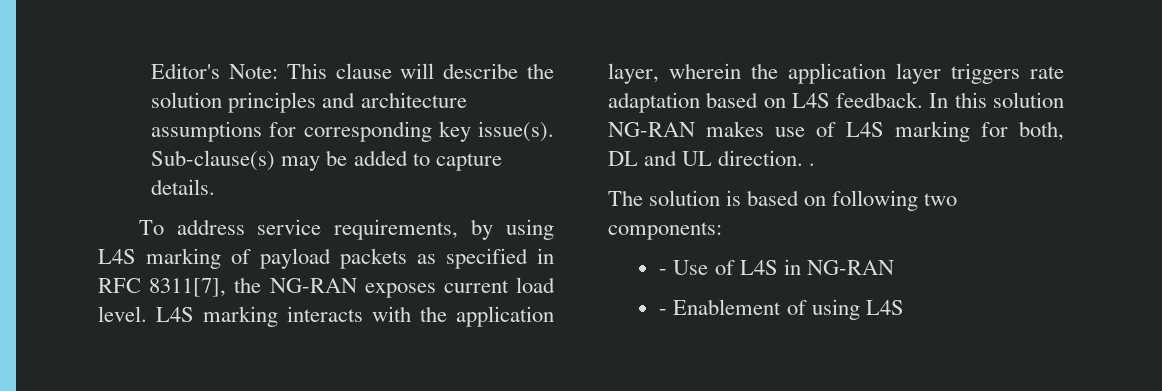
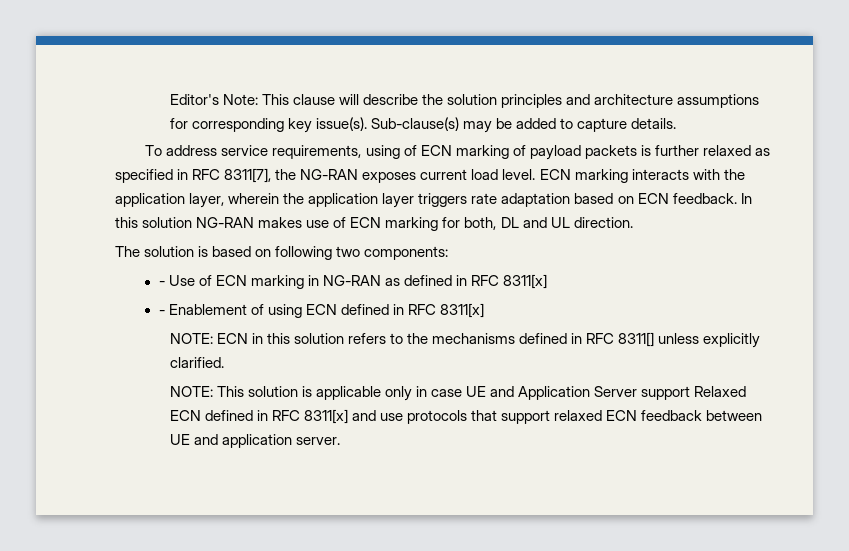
- To address service requirements, by using L4S marking of payload packets as specified in RFC 8311[7], the NG-RAN exposes current load level.
+ To address service requirements, using of ECN marking of payload packets is further relaxed as specified in RFC 8311[7], the NG-RAN exposes current load level.
- L4S marking interacts with the application layer, wherein the application layer triggers rate adaptation based on L4S feedback.
+ ECN marking interacts with the application layer, wherein the application layer triggers rate adaptation based on ECN feedback.
- In this solution NG-RAN makes use of L4S marking for both, DL and UL direction. .
+ In this solution NG-RAN makes use of ECN marking for both, DL and UL direction.
- - Use of L4S in NG-RAN
+ - Use of ECN marking in NG-RAN as defined in RFC 8311[x]
- - Enablement of using L4S
+ - Enablement of using ECN defined in RFC 8311[x]
+ NOTE: ECN in this solution refers to the mechanisms defined in RFC 8311[] unless explicitly clarified.
+ NOTE: This solution is applicable only in case UE and Application Server support Relaxed ECN defined in RFC 8311[x] and use protocols that support relaxed ECN feedback between UE and application server.

